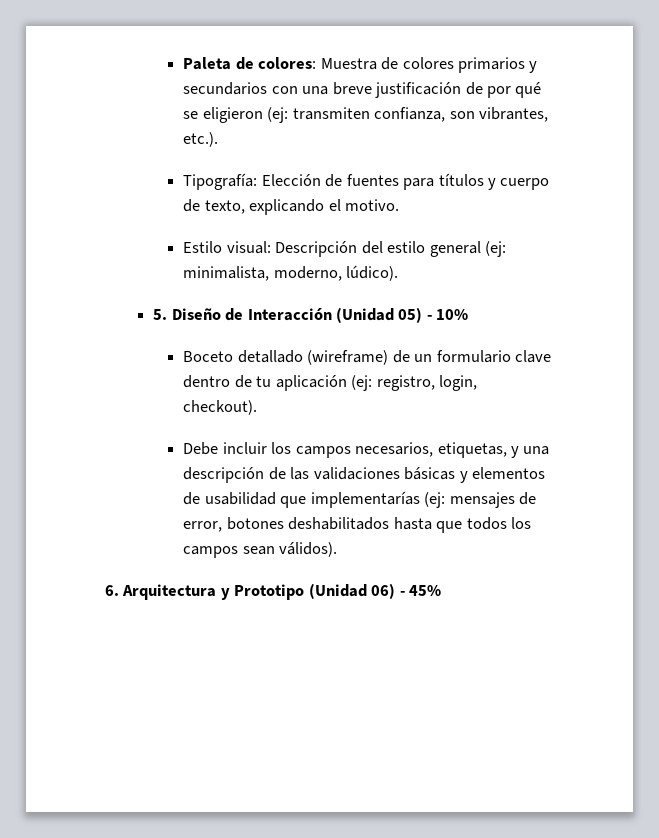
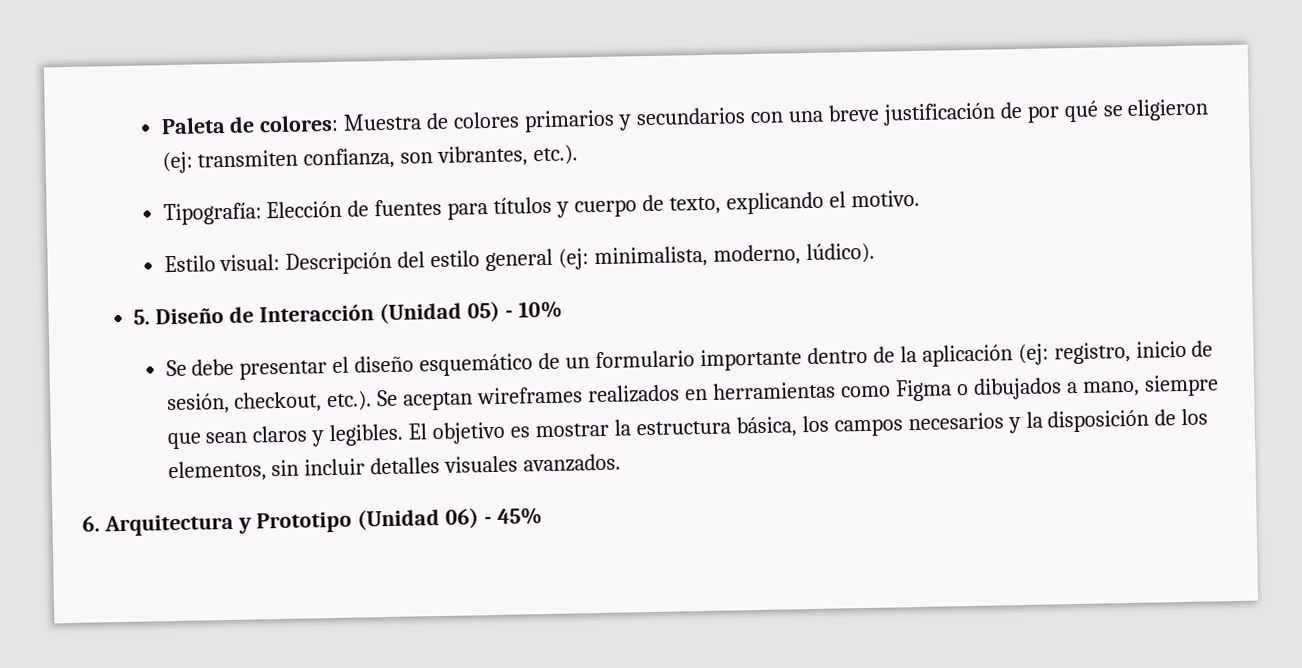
- Boceto detallado (wireframe) de un formulario clave dentro de tu aplicación (ej: registro, login, checkout).
- Debe incluir los campos necesarios, etiquetas, y una descripción de las validaciones básicas y elementos de usabilidad que implementarías (ej: mensajes de error, botones deshabilitados hasta que todos los campos sean válidos).
+ Se debe presentar el diseño esquemático de un formulario importante dentro de la aplicación (ej: registro, inicio de sesión, checkout, etc.). Se aceptan wireframes realizados en herramientas como Figma o dibujados a mano, siempre que sean claros y legibles. El objetivo es mostrar la estructura básica, los campos necesarios y la disposición de los elementos, sin incluir detalles visuales avanzados.

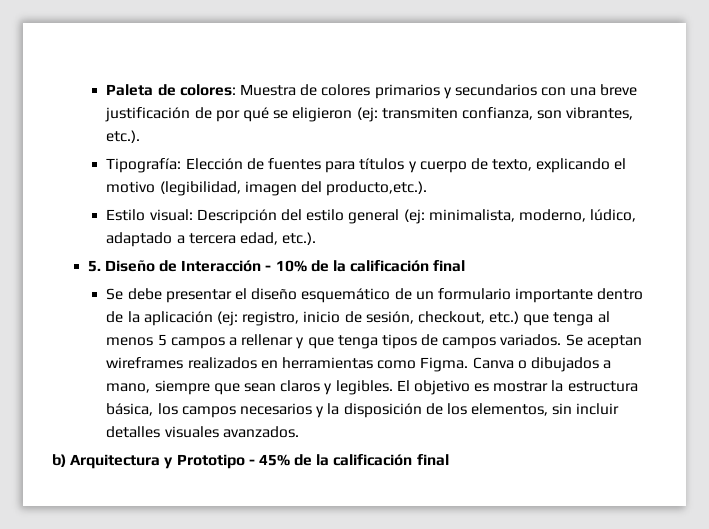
- Tipografía: Elección de fuentes para títulos y cuerpo de texto, explicando el motivo.
+ Tipografía: Elección de fuentes para títulos y cuerpo de texto, explicando el motivo (legibilidad, imagen del producto,etc.).
- Estilo visual: Descripción del estilo general (ej: minimalista, moderno, lúdico).
+ Estilo visual: Descripción del estilo general (ej: minimalista, moderno, lúdico, adaptado a tercera edad, etc.).
- 5. Diseño de Interacción (Unidad 05) - 10%
+ 5. Diseño de Interacción - 10% de la calificación final
- Se debe presentar el diseño esquemático de un formulario importante dentro de la aplicación (ej: registro, inicio de sesión, checkout, etc.). Se aceptan wireframes realizados en herramientas como Figma o dibujados a mano, siempre que sean claros y legibles.
+ Se debe presentar el diseño esquemático de un formulario importante dentro de la aplicación (ej: registro, inicio de sesión, checkout, etc.) que tenga al menos 5 campos a rellenar y que tenga tipos de campos variados. Se aceptan wireframes realizados en herramientas como Figma. Canva o dibujados a mano, siempre que sean claros y legibles.
- 6. Arquitectura y Prototipo (Unidad 06) - 45%
+ b) Arquitectura y Prototipo - 45% de la calificación final

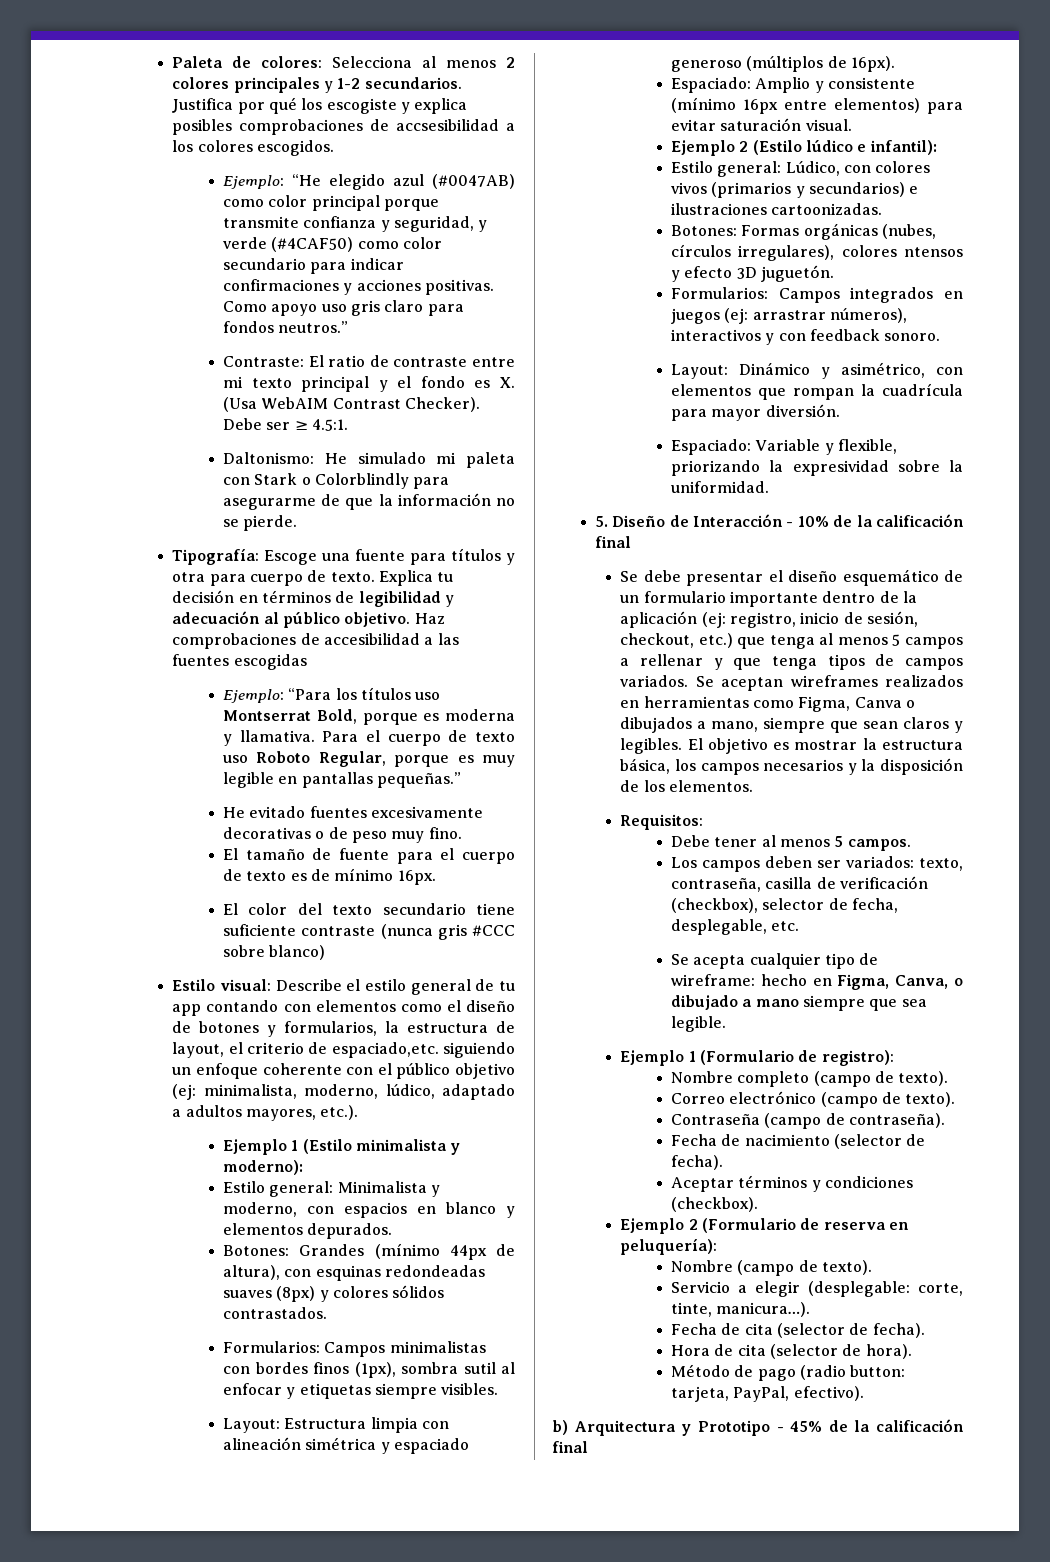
- Paleta de colores: Muestra de colores primarios y secundarios con una breve justificación de por qué se eligieron (ej: transmiten confianza, son vibrantes, etc.).
- Tipografía: Elección de fuentes para títulos y cuerpo de texto, explicando el motivo (legibilidad, imagen del producto,etc.).
- Estilo visual: Descripción del estilo general (ej: minimalista, moderno, lúdico, adaptado a tercera edad, etc.).
+ Paleta de colores: Selecciona al menos 2 colores principales y 1-2 secundarios. Justifica por qué los escogiste y explica posibles comprobaciones de accsesibilidad a los colores escogidos.
+ Ejemplo: “He elegido azul (#0047AB) como color principal porque transmite confianza y seguridad, y verde (#4CAF50) como color secundario para indicar confirmaciones y acciones positivas. Como apoyo uso gris claro para fondos neutros.”
+ Contraste: El ratio de contraste entre mi texto principal y el fondo es X. (Usa WebAIM Contrast Checker). Debe ser ≥ 4.5:1.
+ Daltonismo: He simulado mi paleta con Stark o Colorblindly para asegurarme de que la información no se pierde.
+ Tipografía: Escoge una fuente para títulos y otra para cuerpo de texto. Explica tu decisión en términos de legibilidad y adecuación al público objetivo. Haz comprobaciones de accesibilidad a las fuentes escogidas
+ Ejemplo: “Para los títulos uso Montserrat Bold, porque es moderna y llamativa. Para el cuerpo de texto uso Roboto Regular, porque es muy legible en pantallas pequeñas.”
+ He evitado fuentes excesivamente decorativas o de peso muy fino.
+ El tamaño de fuente para el cuerpo de texto es de mínimo 16px.
+ El color del texto secundario tiene suficiente contraste (nunca gris #CCC sobre blanco)
+ Estilo visual: Describe el estilo general de tu app contando con elementos como el diseño de botones y formularios, la estructura de layout, el criterio de espaciado,etc. siguiendo un enfoque coherente con el público objetivo (ej: minimalista, moderno, lúdico, adaptado a adultos mayores, etc.).
+ Ejemplo 1 (Estilo minimalista y moderno):
+ Estilo general: Minimalista y moderno, con espacios en blanco y elementos depurados.
+ Botones: Grandes (mínimo 44px de altura), con esquinas redondeadas suaves (8px) y colores sólidos contrastados.
+ Formularios: Campos minimalistas con bordes finos (1px), sombra sutil al enfocar y etiquetas siempre visibles.
+ Layout: Estructura limpia con alineación simétrica y espaciado generoso (múltiplos de 16px).
+ Espaciado: Amplio y consistente (mínimo 16px entre elementos) para evitar saturación visual.
+ Ejemplo 2 (Estilo lúdico e infantil):
+ Estilo general: Lúdico, con colores vivos (primarios y secundarios) e ilustraciones cartoonizadas.
+ Botones: Formas orgánicas (nubes, círculos irregulares), colores ntensos y efecto 3D juguetón.
+ Formularios: Campos integrados en juegos (ej: arrastrar números), interactivos y con feedback sonoro.
+ Layout: Dinámico y asimétrico, con elementos que rompan la cuadrícula para mayor diversión.
+ Espaciado: Variable y flexible, priorizando la expresividad sobre la uniformidad.
- Se aceptan wireframes realizados en herramientas como Figma. Canva o dibujados a mano, siempre que sean claros y legibles.
+ Se aceptan wireframes realizados en herramientas como Figma, Canva o dibujados a mano, siempre que sean claros y legibles.
- El objetivo es mostrar la estructura básica, los campos necesarios y la disposición de los elementos, sin incluir detalles visuales avanzados.
+ El objetivo es mostrar la estructura básica, los campos necesarios y la disposición de los elementos.
+ Requisitos:
+ Debe tener al menos 5 campos.
+ Los campos deben ser variados: texto, contraseña, casilla de verificación (checkbox), selector de fecha, desplegable, etc.
+ Se acepta cualquier tipo de wireframe: hecho en Figma, Canva, o dibujado a mano siempre que sea legible.
+ Ejemplo 1 (Formulario de registro):
+ Nombre completo (campo de texto).
+ Correo electrónico (campo de texto).
+ Contraseña (campo de contraseña).
+ Fecha de nacimiento (selector de fecha).
+ Aceptar términos y condiciones (checkbox).
+ Ejemplo 2 (Formulario de reserva en peluquería):
+ Nombre (campo de texto).
+ Servicio a elegir (desplegable: corte, tinte, manicura…).
+ Fecha de cita (selector de fecha).
+ Hora de cita (selector de hora).
+ Método de pago (radio button: tarjeta, PayPal, efectivo).

